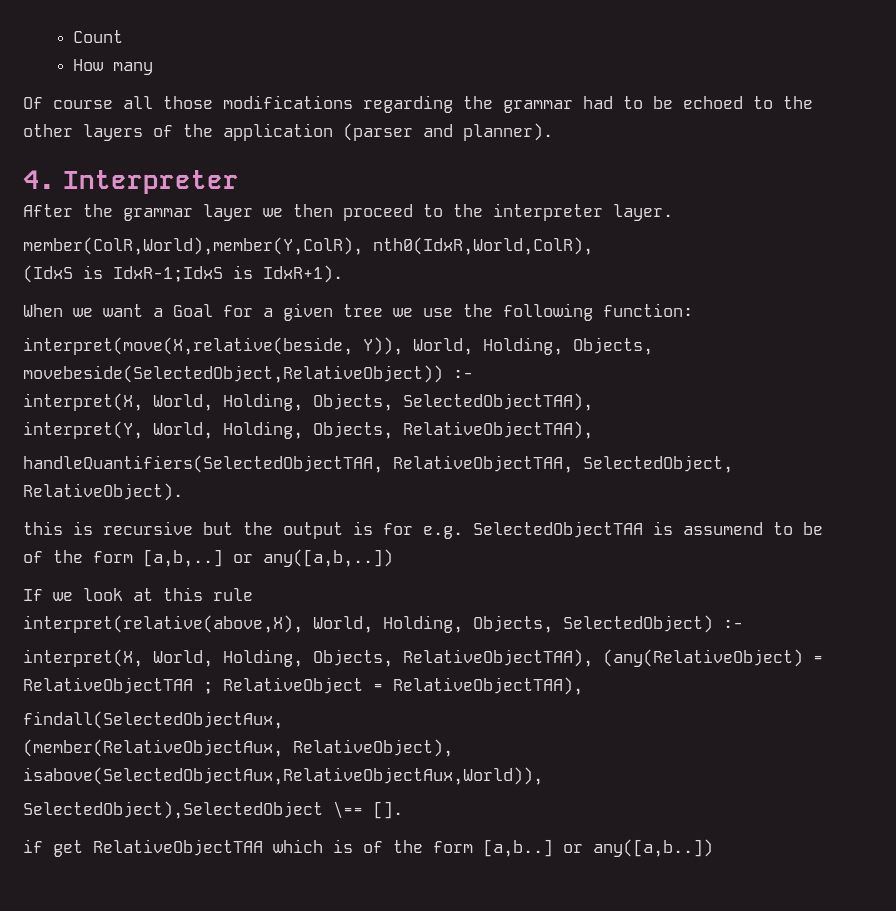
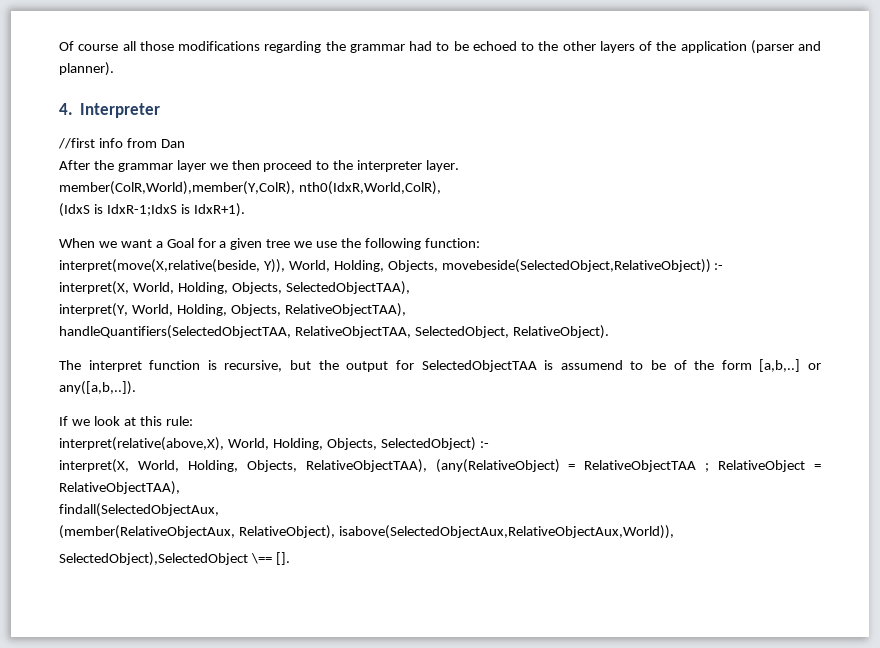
- Count
- How many
+ //first info from Dan
- this is recursive but the output is for e.g. SelectedObjectTAA is assumend to be of the form [a,b,..] or any([a,b,..])
+ The interpret function is recursive, but the output for SelectedObjectTAA is assumend to be of the form [a,b,..] or any([a,b,..]).
- If we look at this rule
+ If we look at this rule:
- if get RelativeObjectTAA which is of the form [a,b..] or any([a,b..])

